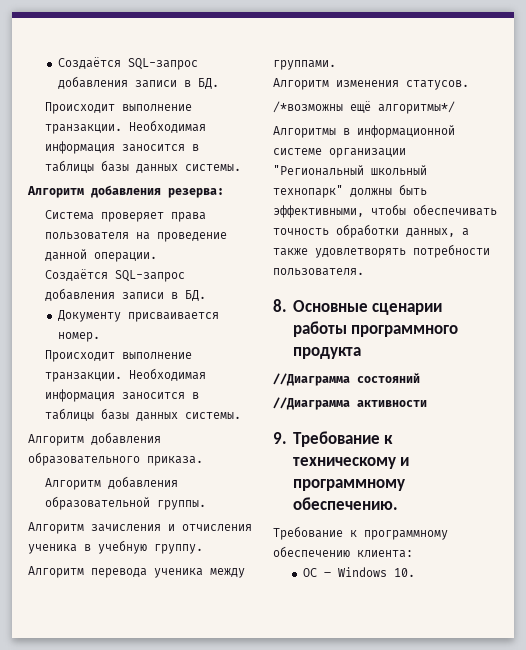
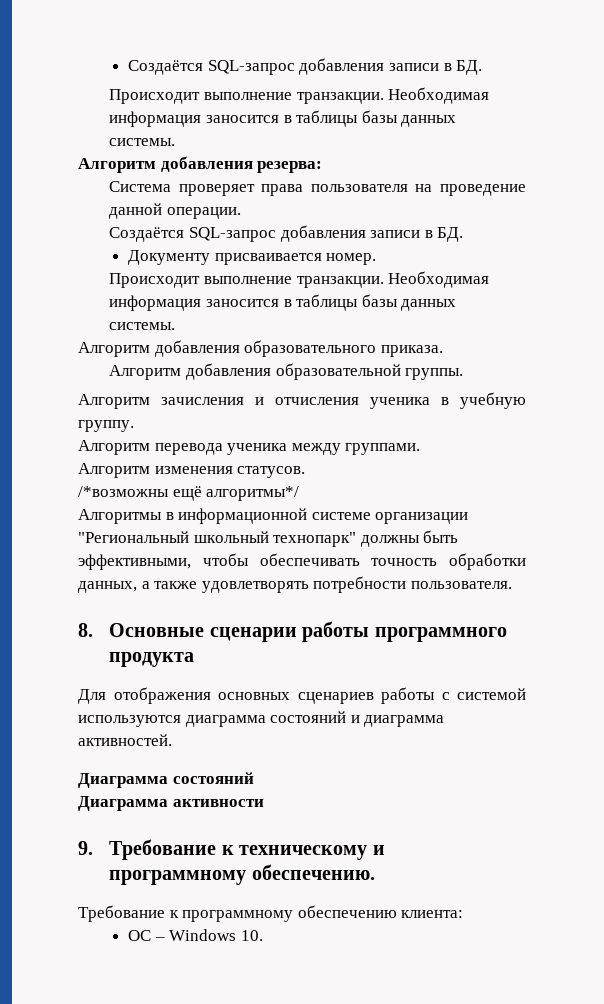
- //Диаграмма состояний
+ Для отображения основных сценариев работы с системой используются диаграмма состояний и диаграмма активностей.
+ Диаграмма состояний
- //Диаграмма активности
+ Диаграмма активности

